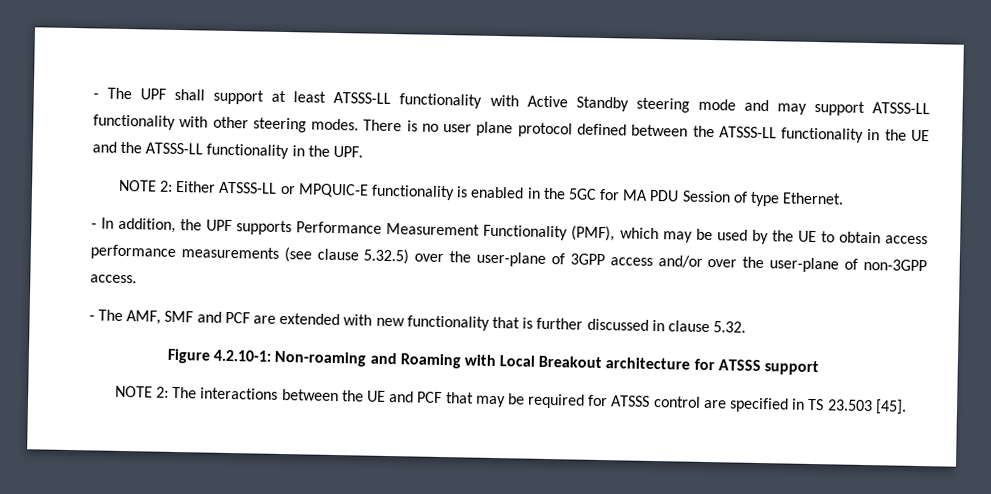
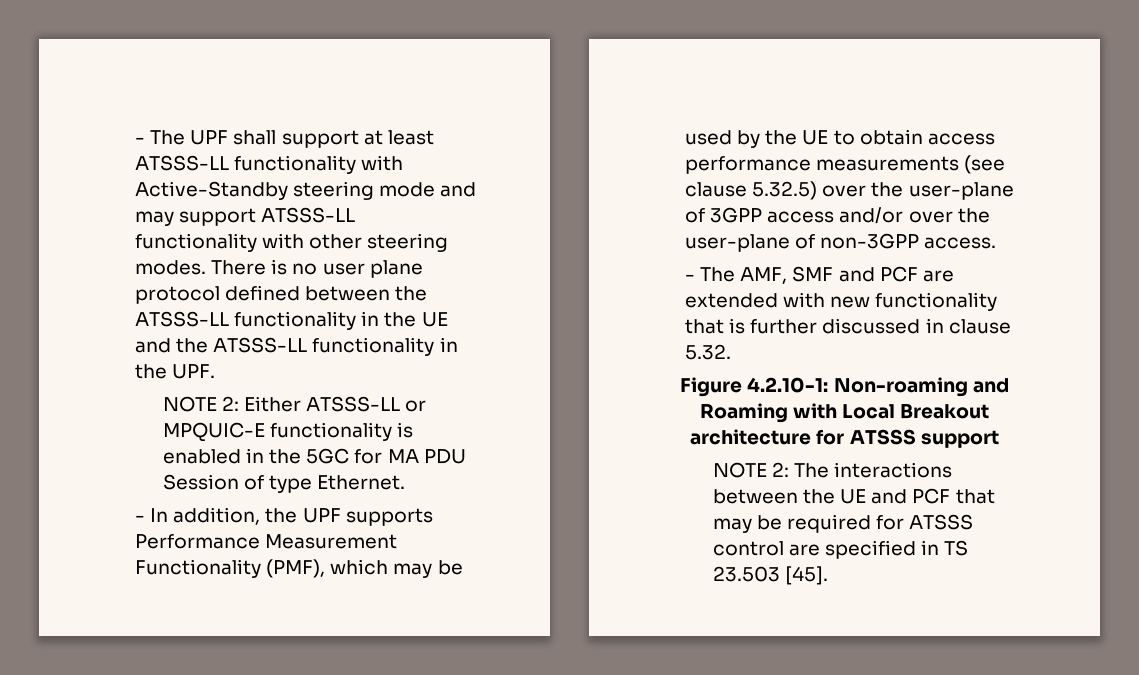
- - The UPF shall support at least ATSSS-LL functionality with Active Standby steering mode and may support ATSSS-LL functionality with other steering modes.
+ - The UPF shall support at least ATSSS-LL functionality with Active-Standby steering mode and may support ATSSS-LL functionality with other steering modes.

